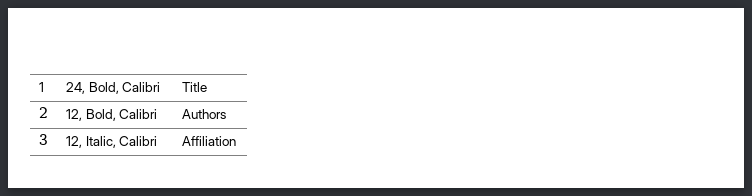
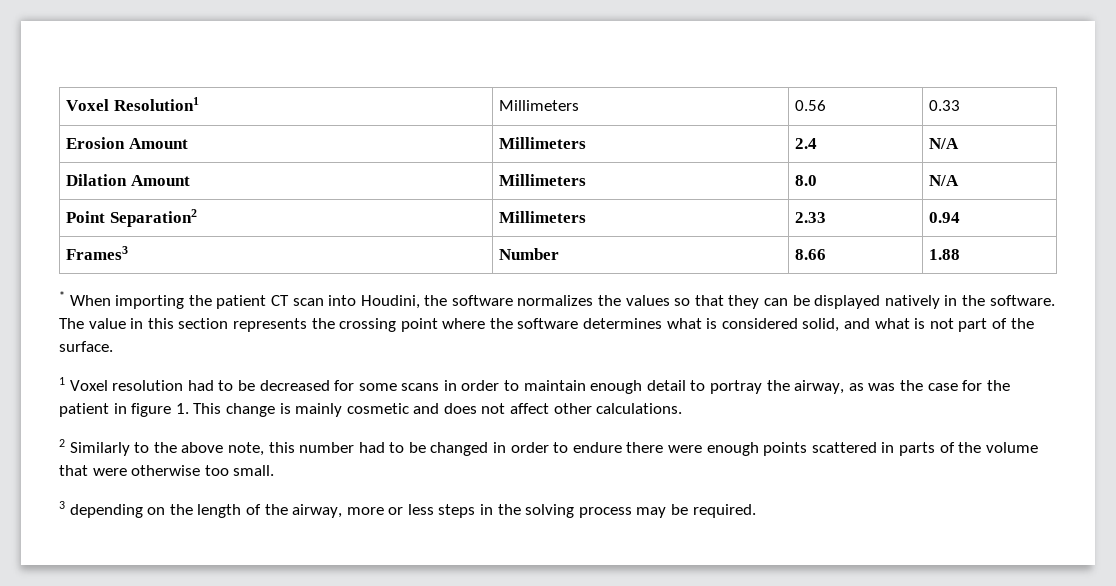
- 1 | 24, Bold, Calibri | Title
- 2 | 12, Bold, Calibri | Authors
- 3 | 12, Italic, Calibri | Affiliation
+ Voxel Resolution1 | Millimeters | 0.56 | 0.33
+ Erosion Amount | Millimeters | 2.4 | N/A
+ Dilation Amount | Millimeters | 8.0 | N/A
+ Point Separation2 | Millimeters | 2.33 | 0.94
+ Frames3 | Number | 8.66 | 1.88
+ * When importing the patient CT scan into Houdini, the software normalizes the values so that they can be displayed natively in the software. The value in this section represents the crossing point where the software determines what is considered solid, and what is not part of the surface.
+ 1 Voxel resolution had to be decreased for some scans in order to maintain enough detail to portray the airway, as was the case for the patient in figure 1. This change is mainly cosmetic and does not affect other calculations.
+ 2 Similarly to the above note, this number had to be changed in order to endure there were enough points scattered in parts of the volume that were otherwise too small.
+ 3 depending on the length of the airway, more or less steps in the solving process may be required.

